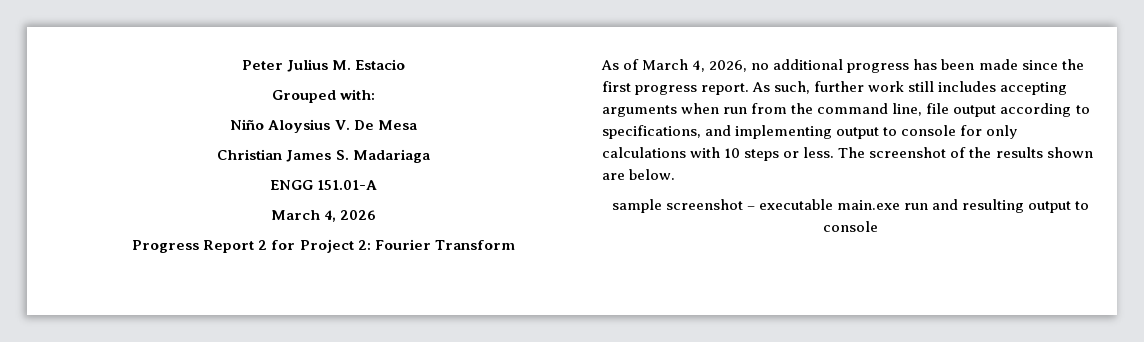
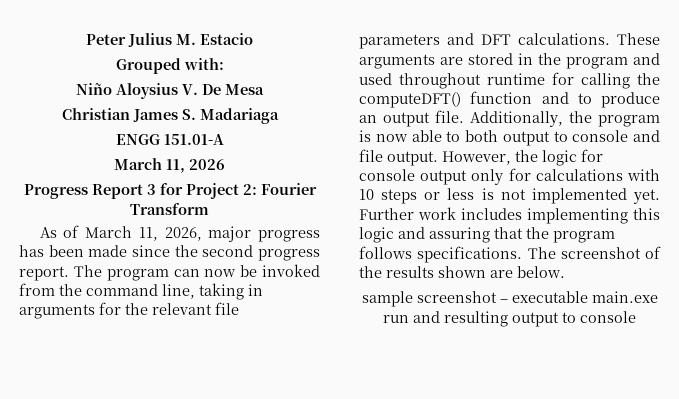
- March 4, 2026
+ March 11, 2026
- Progress Report 2 for Project 2: Fourier Transform
+ Progress Report 3 for Project 2: Fourier Transform
- As of March 4, 2026, no additional progress has been made since the first progress report.
+ As of March 11, 2026, major progress has been made since the second progress report.
- As such, further work still includes accepting arguments when run from the command line, file output according to specifications, and implementing output to console for only calculations with 10 steps or less.
+ The program can now be invoked from the command line, taking in arguments for the relevant file parameters and DFT calculations. These arguments are stored in the program and used throughout runtime for calling the computeDFT() function and to produce an output file. Additionally, the program is now able to both output to console and file output. However, the logic for console output only for calculations with 10 steps or less is not implemented yet. Further work includes implementing this logic and assuring that the program follows specifications.

